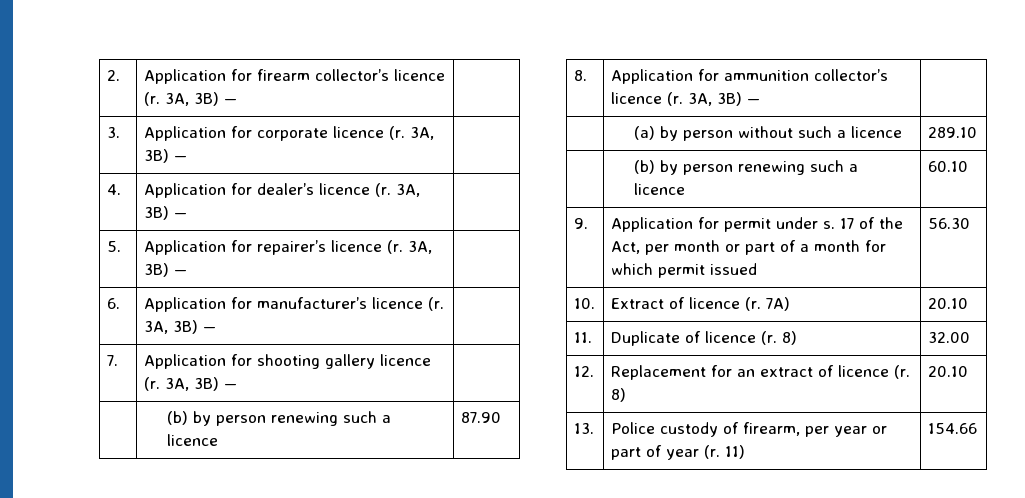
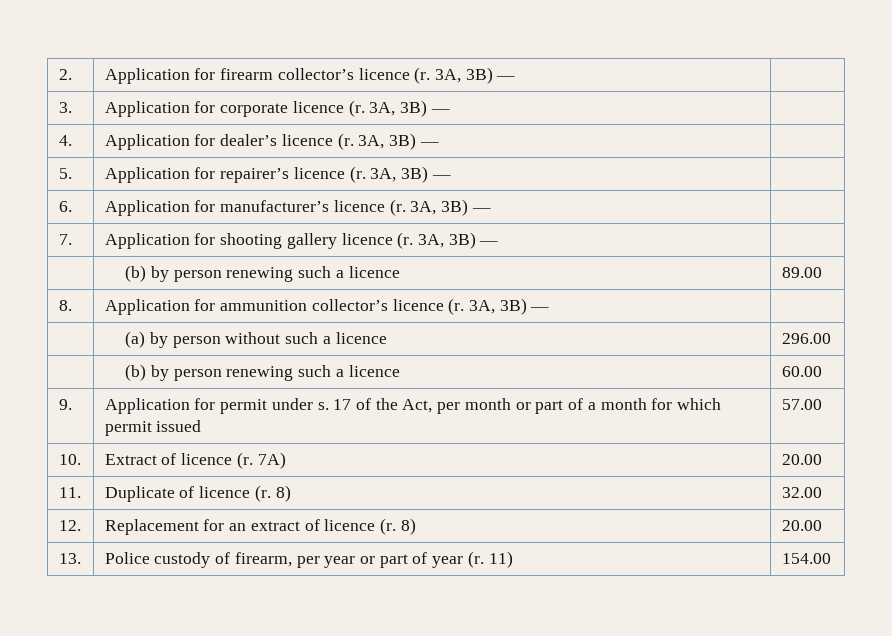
- | (b) by person renewing such a licence | 87.90
+ | (b) by person renewing such a licence | 89.00
- | (a) by person without such a licence | 289.10
- | (b) by person renewing such a licence | 60.10
+ | (a) by person without such a licence | 296.00
+ | (b) by person renewing such a licence | 60.00
- 9. | Application for permit under s. 17 of the Act, per month or part of a month for which permit issued | 56.30
+ 9. | Application for permit under s. 17 of the Act, per month or part of a month for which permit issued | 57.00
- 10. | Extract of licence (r. 7A) | 20.10
+ 10. | Extract of licence (r. 7A) | 20.00
- 12. | Replacement for an extract of licence (r. 8) | 20.10
+ 12. | Replacement for an extract of licence (r. 8) | 20.00
- 13. | Police custody of firearm, per year or part of year (r. 11) | 154.66
+ 13. | Police custody of firearm, per year or part of year (r. 11) | 154.00

